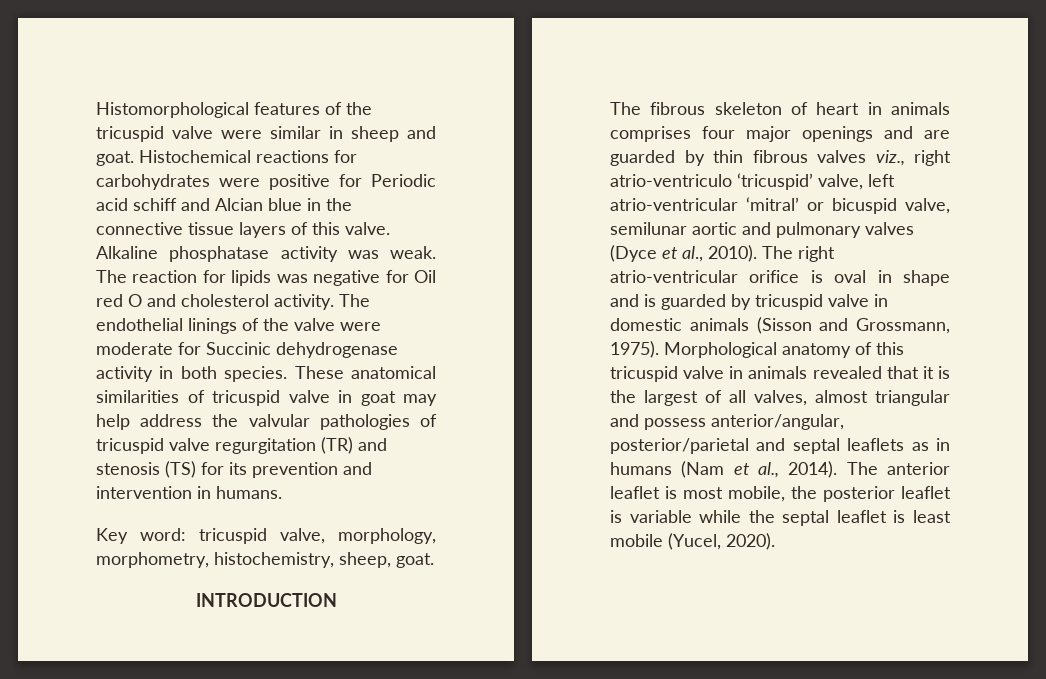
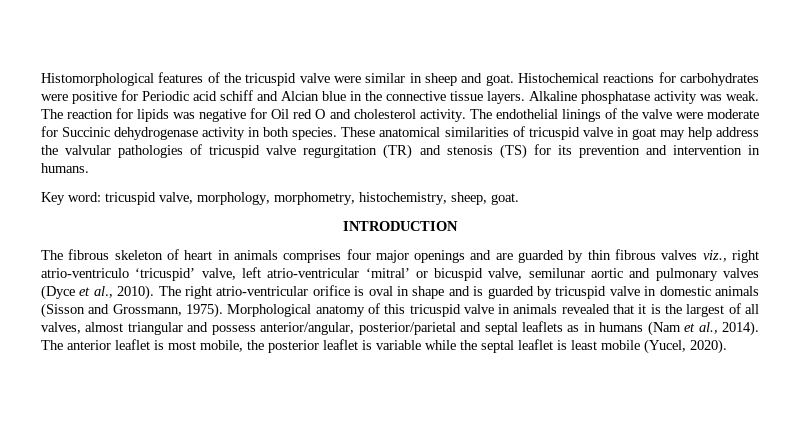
- Histochemical reactions for carbohydrates were positive for Periodic acid schiff and Alcian blue in the connective tissue layers of this valve.
+ Histochemical reactions for carbohydrates were positive for Periodic acid schiff and Alcian blue in the connective tissue layers.

